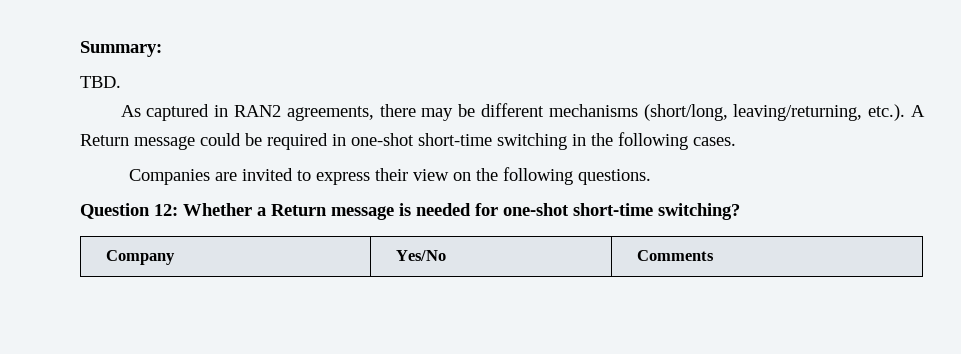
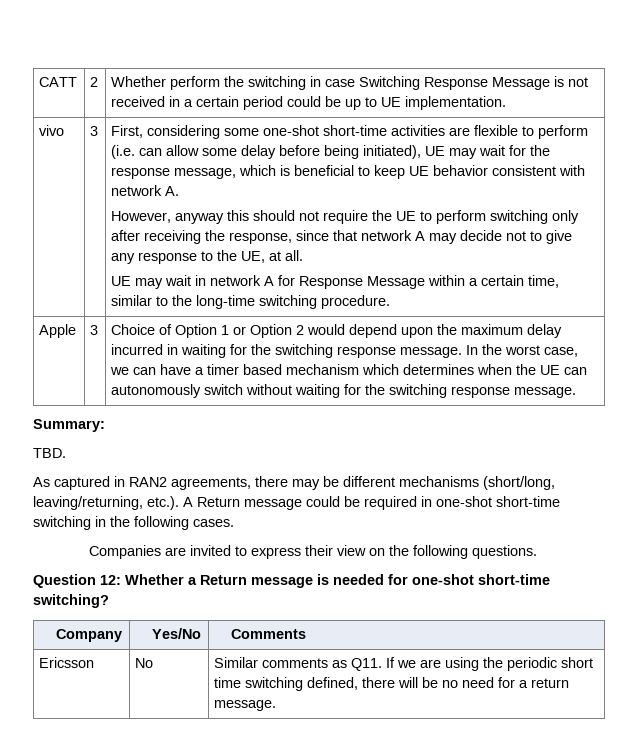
+ CATT | 2 | Whether perform the switching in case Switching Response Message is not received in a certain period could be up to UE implementation.
+ vivo | 3 | First, considering some one-shot short-time activities are flexible to perform (i.e. can allow some delay before being initiated), UE may wait for the response message, which is beneficial to keep UE behavior consistent with network A.
+ However, anyway this should not require the UE to perform switching only after receiving the response, since that network A may decide not to give any response to the UE, at all.
+ UE may wait in network A for Response Message within a certain time, similar to the long-time switching procedure.
+ Apple | 3 | Choice of Option 1 or Option 2 would depend upon the maximum delay incurred in waiting for the switching response message. In the worst case, we can have a timer based mechanism which determines when the UE can autonomously switch without waiting for the switching response message.
+ Ericsson | No | Similar comments as Q11. If we are using the periodic short time switching defined, there will be no need for a return message.

